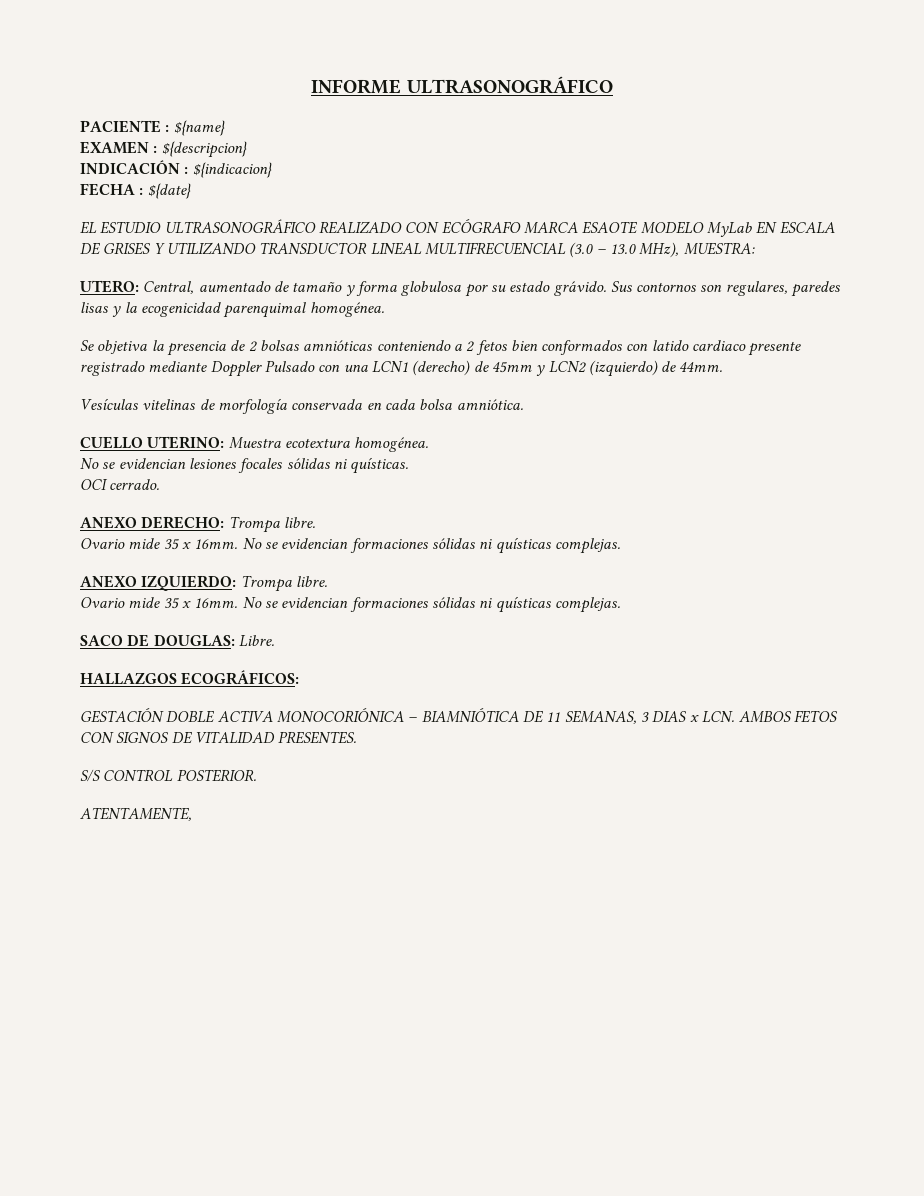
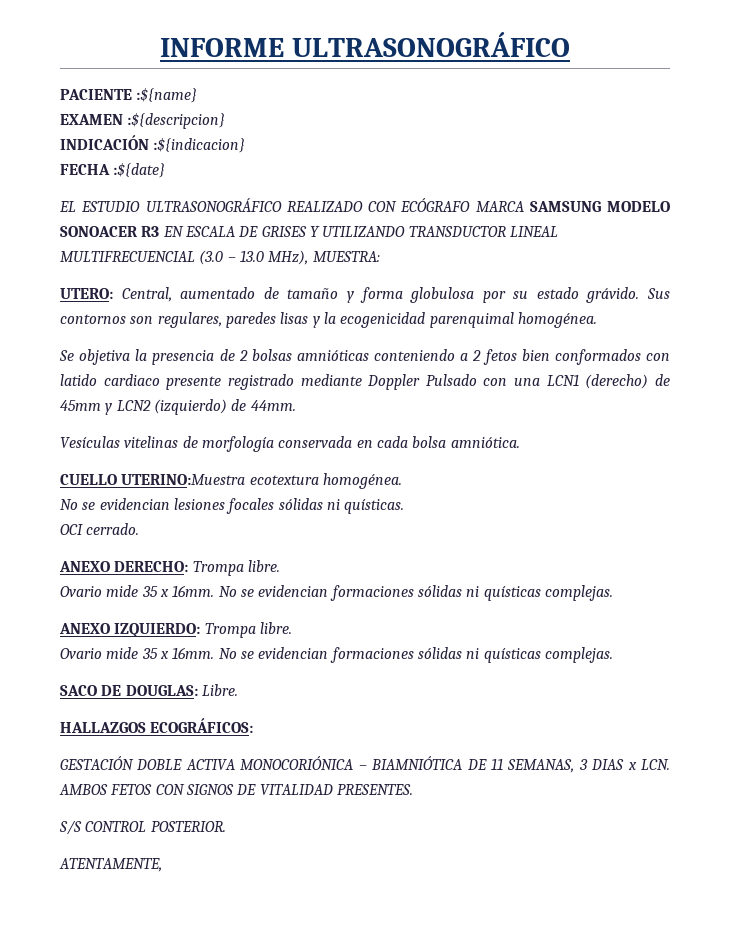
- PACIENTE : ${name}
+ PACIENTE :${name}
- EXAMEN : ${descripcion}
+ EXAMEN :${descripcion}
- INDICACIÓN : ${indicacion}
+ INDICACIÓN :${indicacion}
- FECHA : ${date}
+ FECHA :${date}
- EL ESTUDIO ULTRASONOGRÁFICO REALIZADO CON ECÓGRAFO MARCA ESAOTE MODELO MyLab EN ESCALA DE GRISES Y UTILIZANDO TRANSDUCTOR LINEAL MULTIFRECUENCIAL (3.0 – 13.0 MHz), MUESTRA:
+ EL ESTUDIO ULTRASONOGRÁFICO REALIZADO CON ECÓGRAFO MARCA SAMSUNG MODELO SONOACER R3 EN ESCALA DE GRISES Y UTILIZANDO TRANSDUCTOR LINEAL MULTIFRECUENCIAL (3.0 – 13.0 MHz), MUESTRA:
- CUELLO UTERINO: Muestra ecotextura homogénea.
+ CUELLO UTERINO:Muestra ecotextura homogénea.

